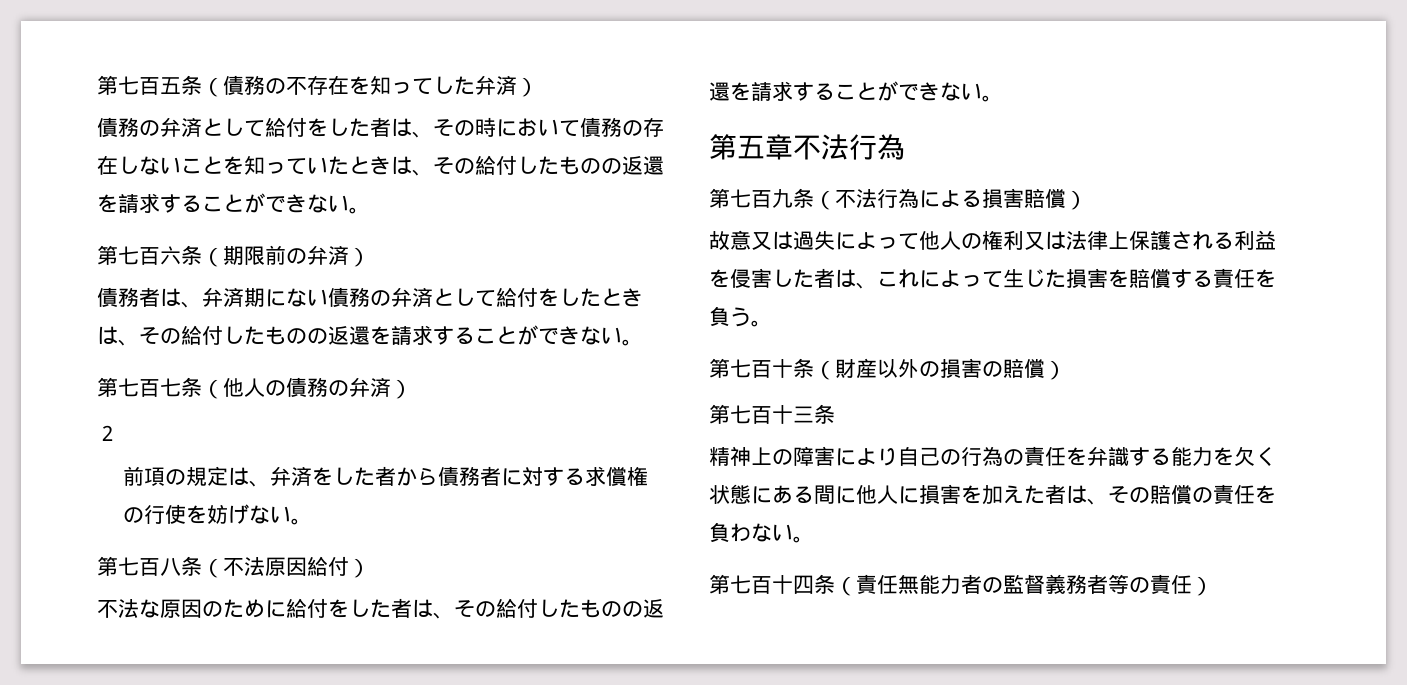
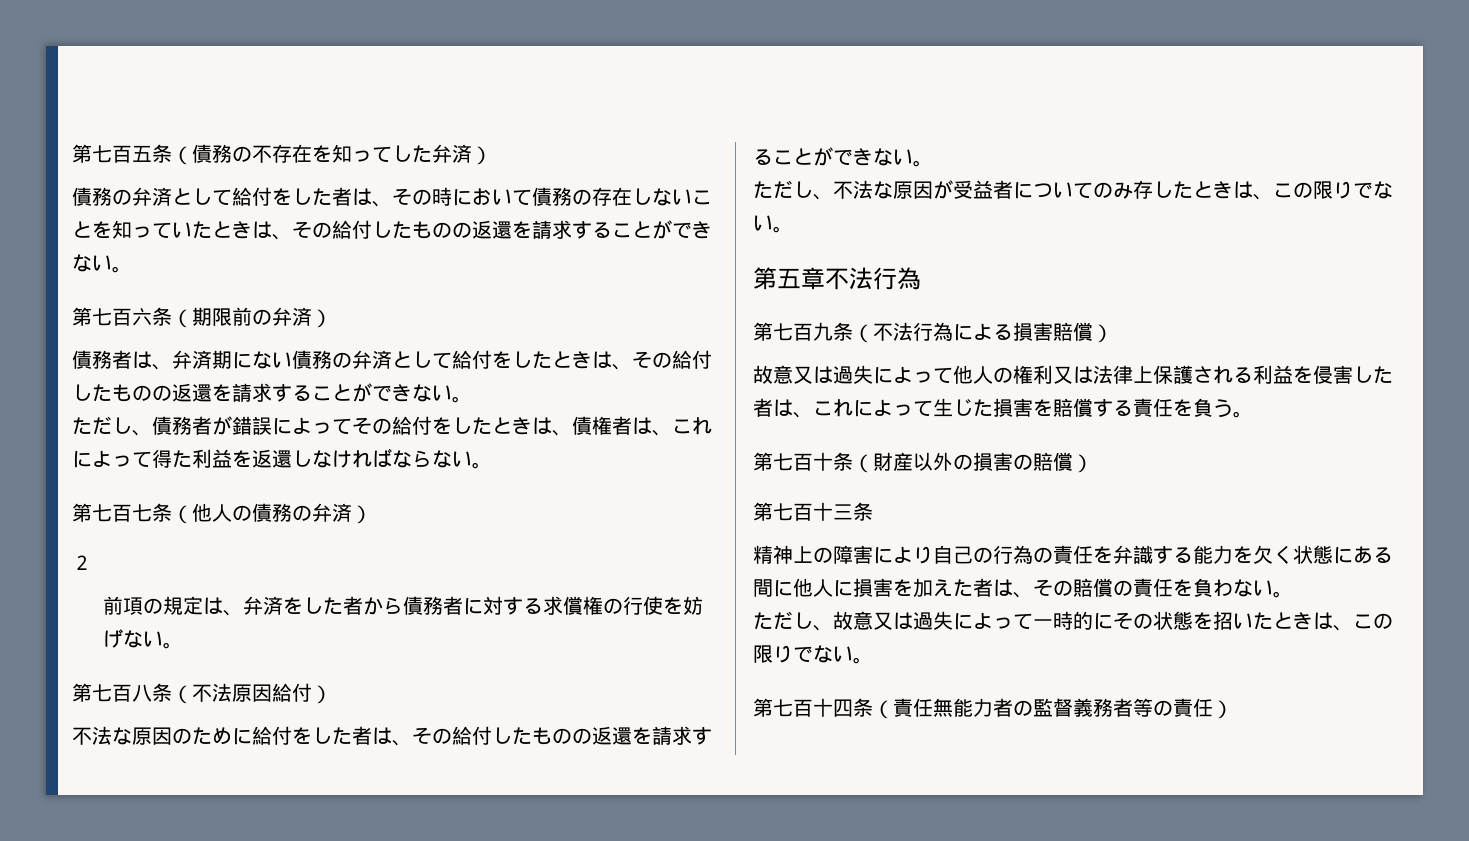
+ ただし、債務者が錯誤によってその給付をしたときは、債権者は、これによって得た利益を返還しなければならない。
+ ただし、不法な原因が受益者についてのみ存したときは、この限りでない。
+ ただし、故意又は過失によって一時的にその状態を招いたときは、この限りでない。

